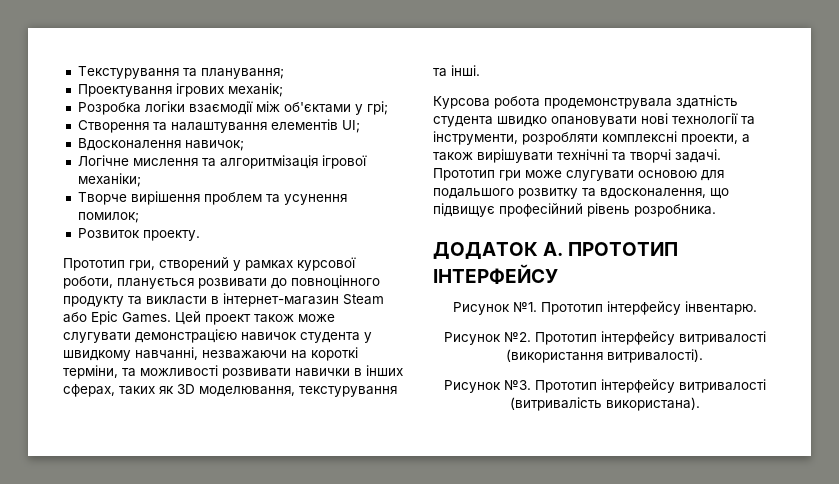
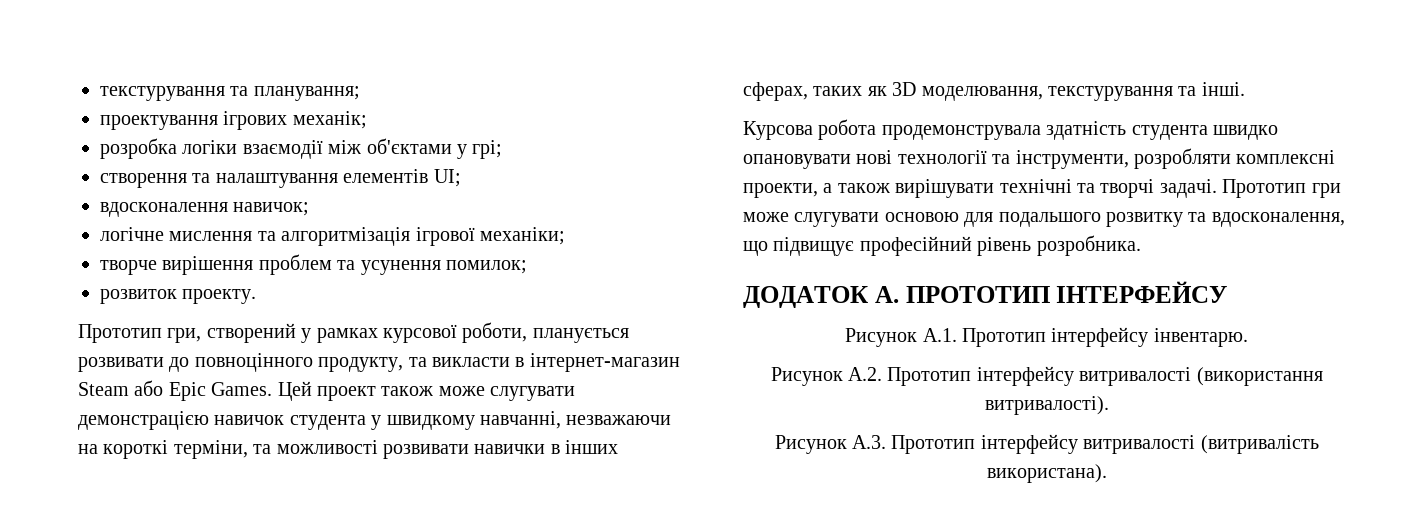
- Текстурування та планування;
+ текстурування та планування;
- Проектування ігрових механік;
+ проектування ігрових механік;
- Розробка логіки взаємодії між об'єктами у грі;
+ розробка логіки взаємодії між об'єктами у грі;
- Створення та налаштування елементів UI;
+ створення та налаштування елементів UI;
- Вдосконалення навичок;
+ вдосконалення навичок;
- Логічне мислення та алгоритмізація ігрової механіки;
+ логічне мислення та алгоритмізація ігрової механіки;
- Творче вирішення проблем та усунення помилок;
+ творче вирішення проблем та усунення помилок;
- Розвиток проекту.
+ розвиток проекту.
- Прототип гри, створений у рамках курсової роботи, планується розвивати до повноцінного продукту та викласти в інтернет-магазин Steam або Epic Games.
+ Прототип гри, створений у рамках курсової роботи, планується розвивати до повноцінного продукту, та викласти в інтернет-магазин Steam або Epic Games.
- Рисунок №1. Прототип інтерфейсу інвентарю.
+ Рисунок А.1. Прототип інтерфейсу інвентарю.
- Рисунок №2. Прототип iнтерфейсу витривалостi (використання витривалостi).
+ Рисунок А.2. Прототип iнтерфейсу витривалостi (використання витривалостi).
- Рисунок №3. Прототип iнтерфейсу витривалостi (витривалiсть використана).
+ Рисунок А.3. Прототип iнтерфейсу витривалостi (витривалiсть використана).

